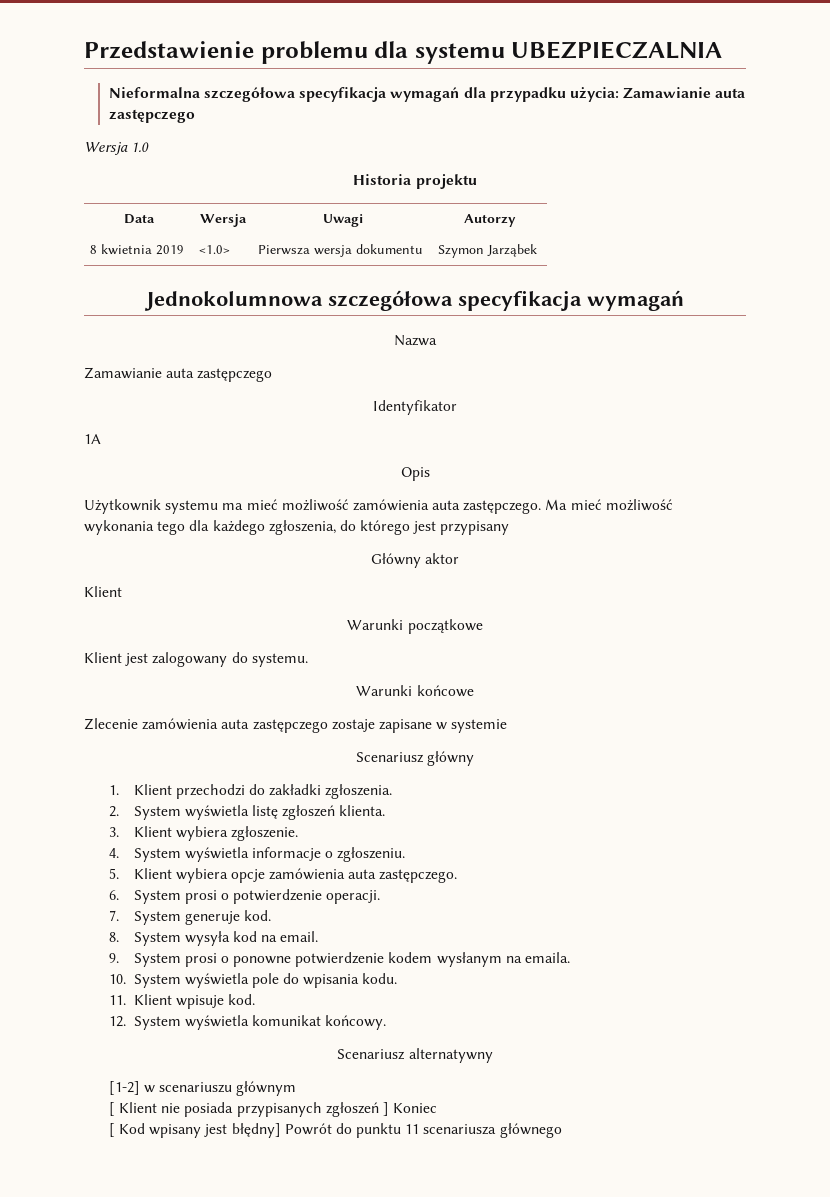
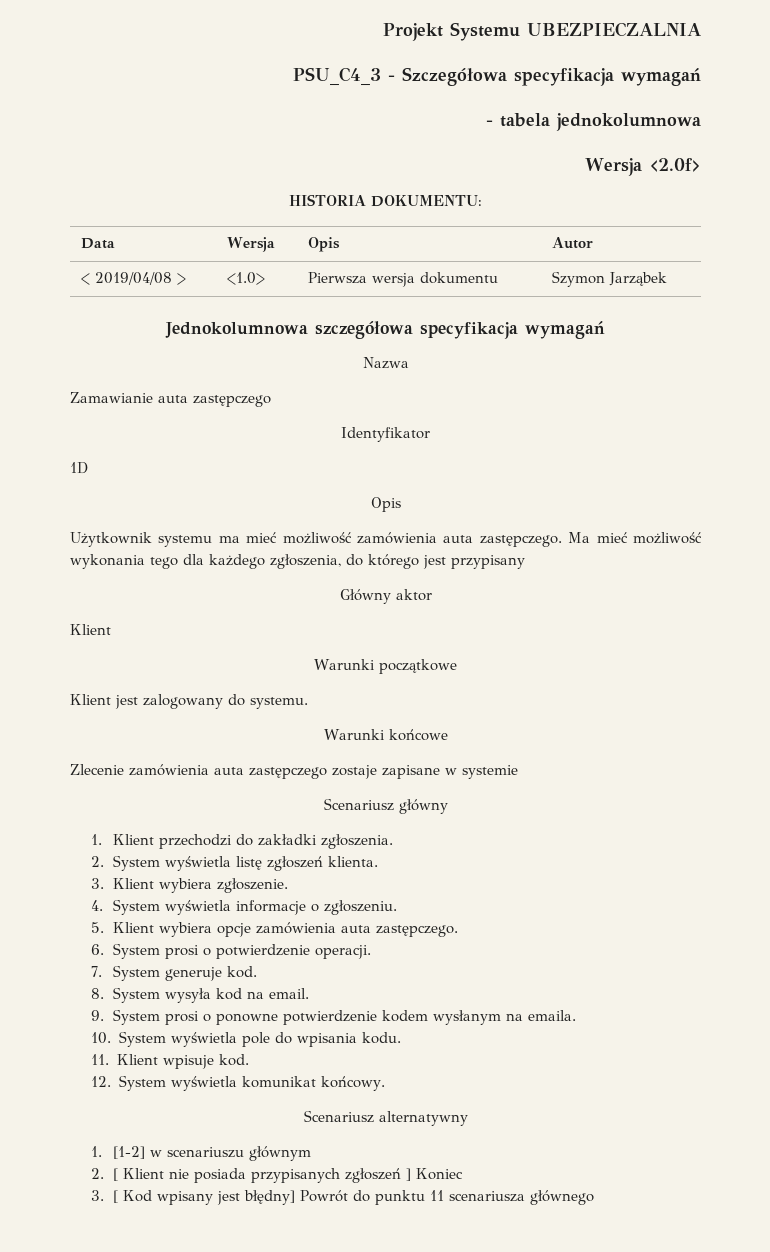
- Przedstawienie problemu dla systemu UBEZPIECZALNIA
- Nieformalna szczegółowa specyfikacja wymagań dla przypadku użycia: Zamawianie auta zastępczego
- Wersja 1.0
- Historia projektu
- Data | Wersja | Uwagi | Autorzy
- 8 kwietnia 2019 | <1.0> | Pierwsza wersja dokumentu | Szymon Jarząbek
+ Projekt Systemu UBEZPIECZALNIA
+ PSU_C4_3 - Szczegółowa specyfikacja wymagań
+ - tabela jednokolumnowa
+ Wersja <2.0f>
+ HISTORIA DOKUMENTU:
+ Data | Wersja | Opis | Autor
+ < 2019/04/08 > | <1.0> | Pierwsza wersja dokumentu | Szymon Jarząbek
- 1A
+ 1D
- [1-2] w scenariuszu głównym
+ 1. [1-2] w scenariuszu głównym
- [ Klient nie posiada przypisanych zgłoszeń ] Koniec
+ 2. [ Klient nie posiada przypisanych zgłoszeń ] Koniec
- [ Kod wpisany jest błędny] Powrót do punktu 11 scenariusza głównego
+ 3. [ Kod wpisany jest błędny] Powrót do punktu 11 scenariusza głównego

